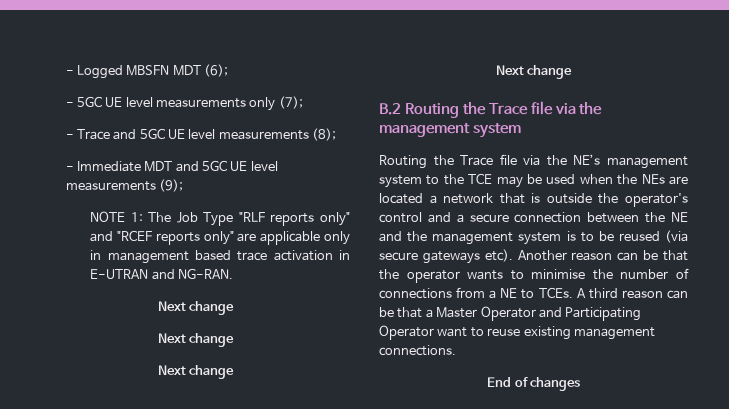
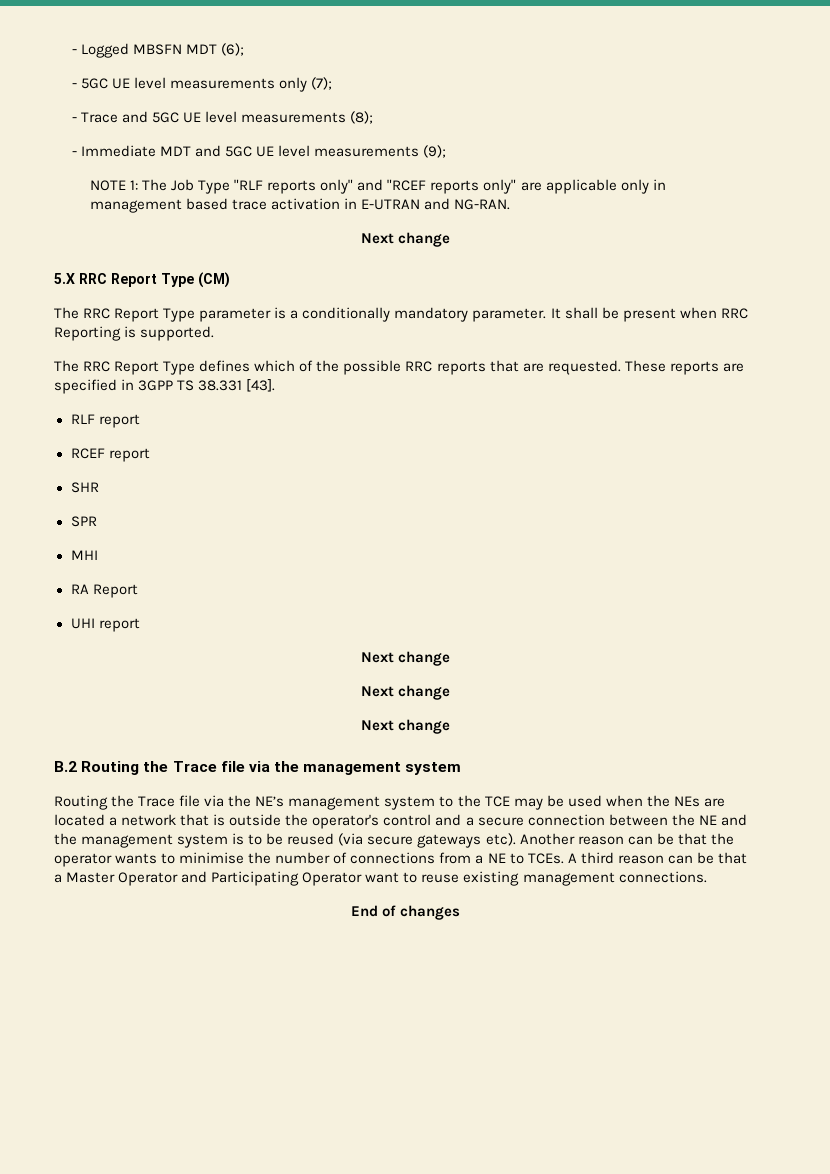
+ 5.X RRC Report Type (CM)
+ The RRC Report Type parameter is a conditionally mandatory parameter. It shall be present when RRC Reporting is supported.
+ The RRC Report Type defines which of the possible RRC reports that are requested. These reports are specified in 3GPP TS 38.331 [43].
+ RLF report
+ RCEF report
+ SHR
+ SPR
+ MHI
+ RA Report
+ UHI report

